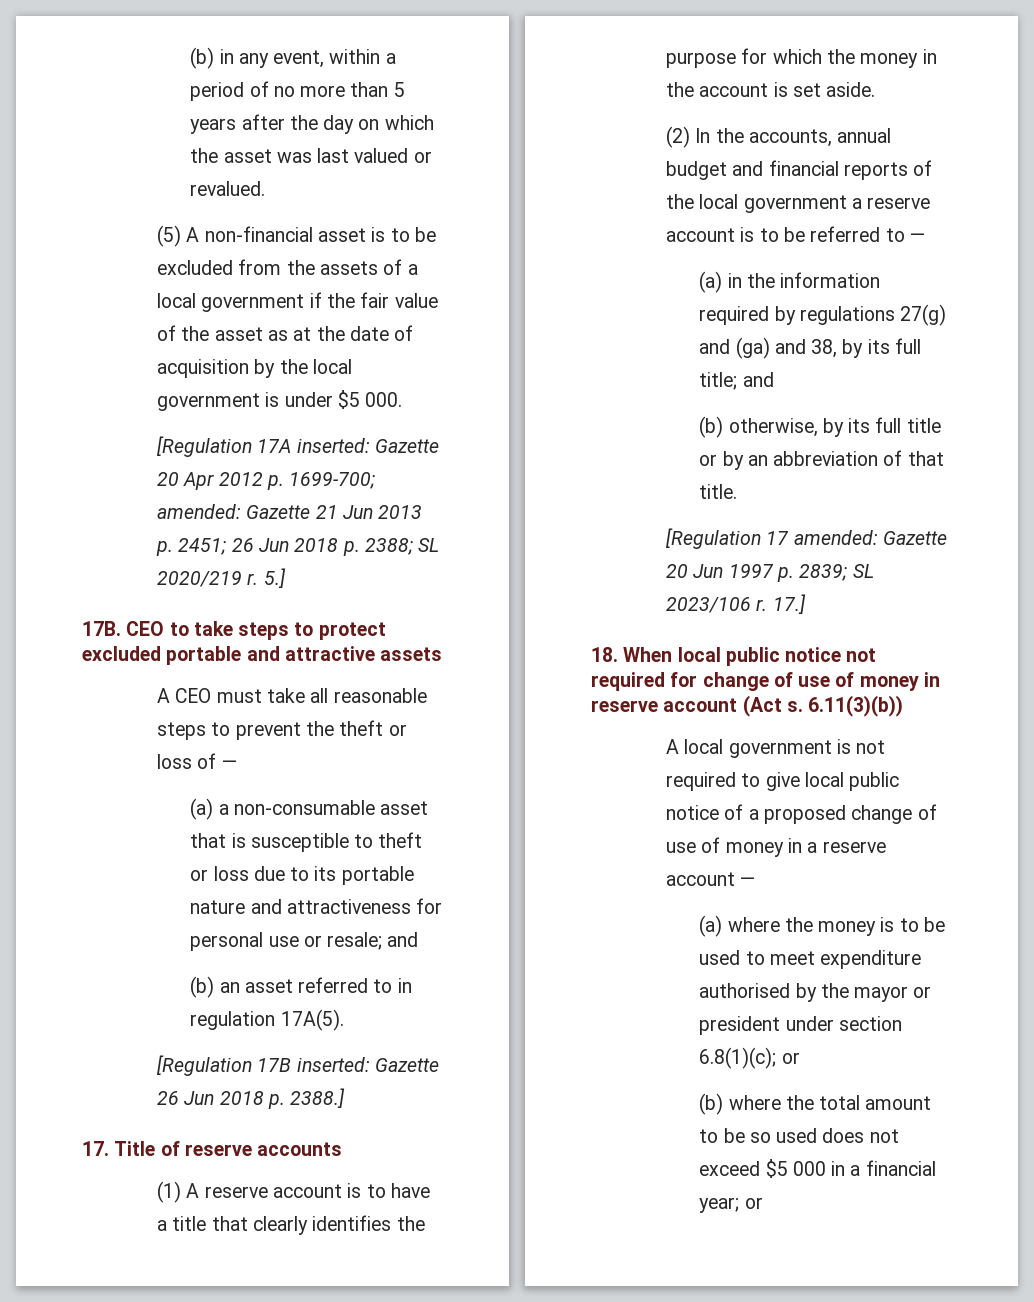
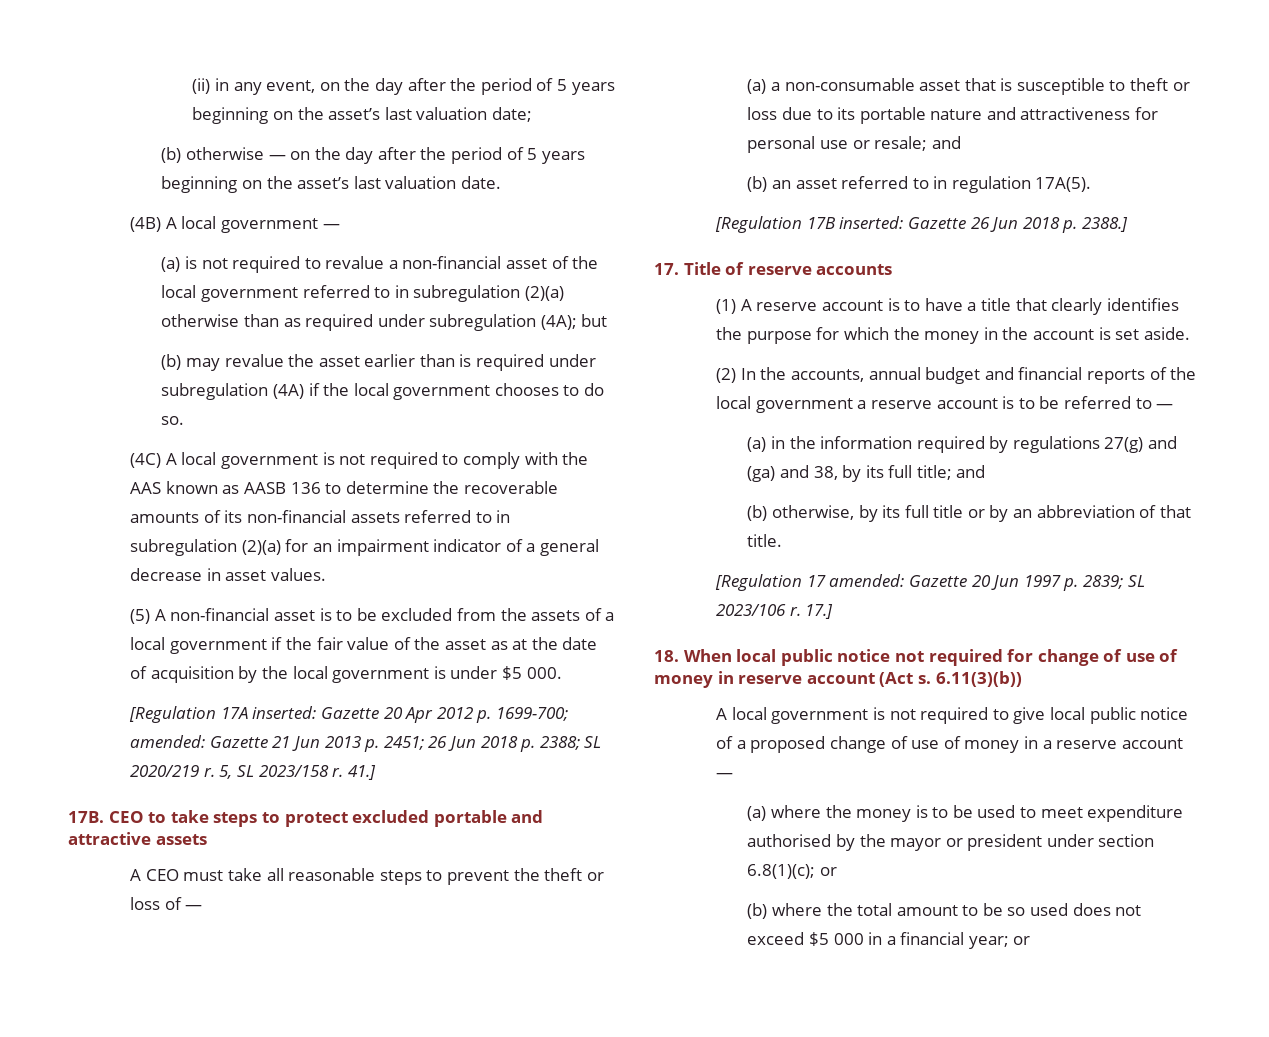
- (b) in any event, within a period of no more than 5 years after the day on which the asset was last valued or revalued.
+ (ii) in any event, on the day after the period of 5 years beginning on the asset’s last valuation date;
+ (b) otherwise — on the day after the period of 5 years beginning on the asset’s last valuation date.
+ (4B) A local government —
+ (a) is not required to revalue a non-financial asset of the local government referred to in subregulation (2)(a) otherwise than as required under subregulation (4A); but
+ (b) may revalue the asset earlier than is required under subregulation (4A) if the local government chooses to do so.
+ (4C) A local government is not required to comply with the AAS known as AASB 136 to determine the recoverable amounts of its non-financial assets referred to in subregulation (2)(a) for an impairment indicator of a general decrease in asset values.
- 5.]
+ 5, SL 2023/158 r. 41.]

